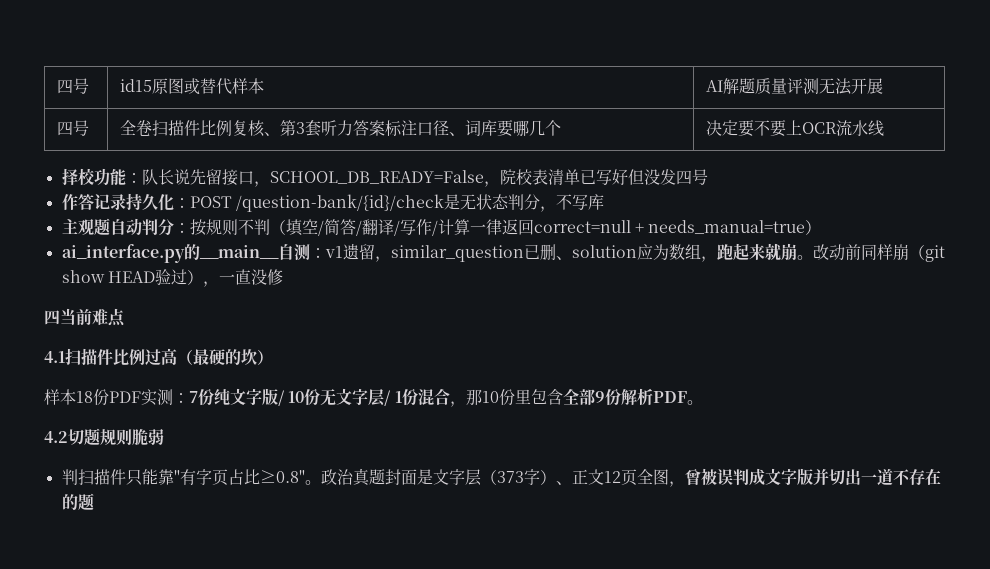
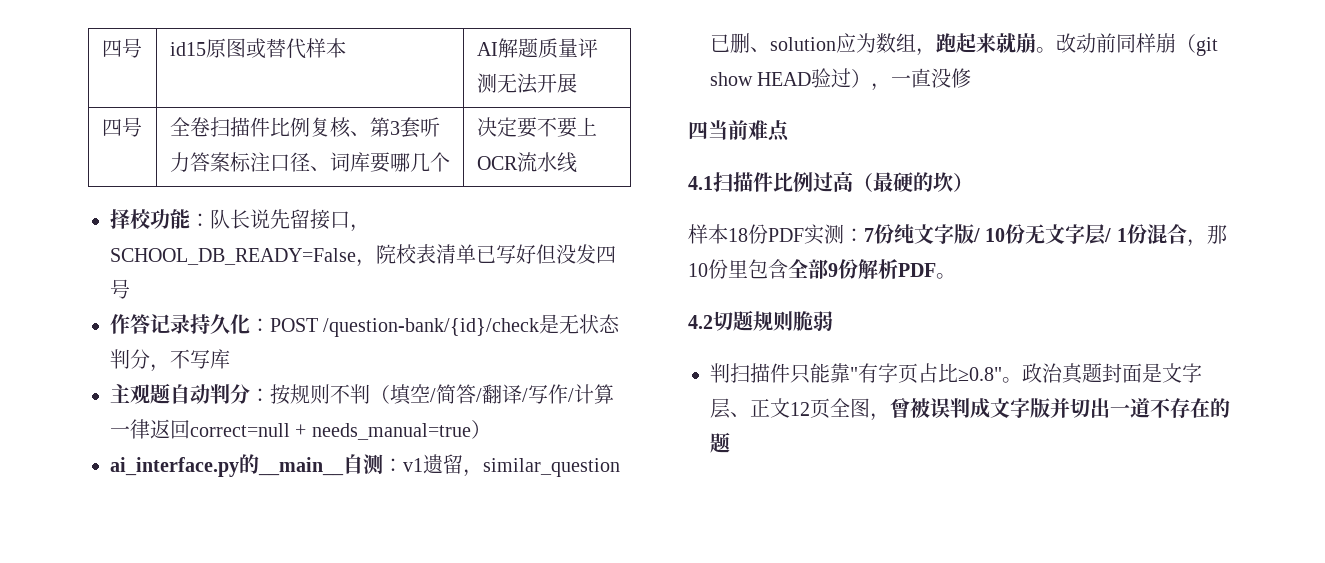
- 政治真题封面是文字层（373字）、正文12页全图，曾被误判成文字版并切出一道不存在的题
+ 政治真题封面是文字层、正文12页全图，曾被误判成文字版并切出一道不存在的题

